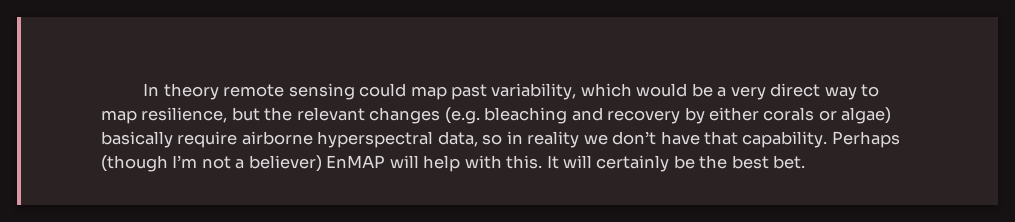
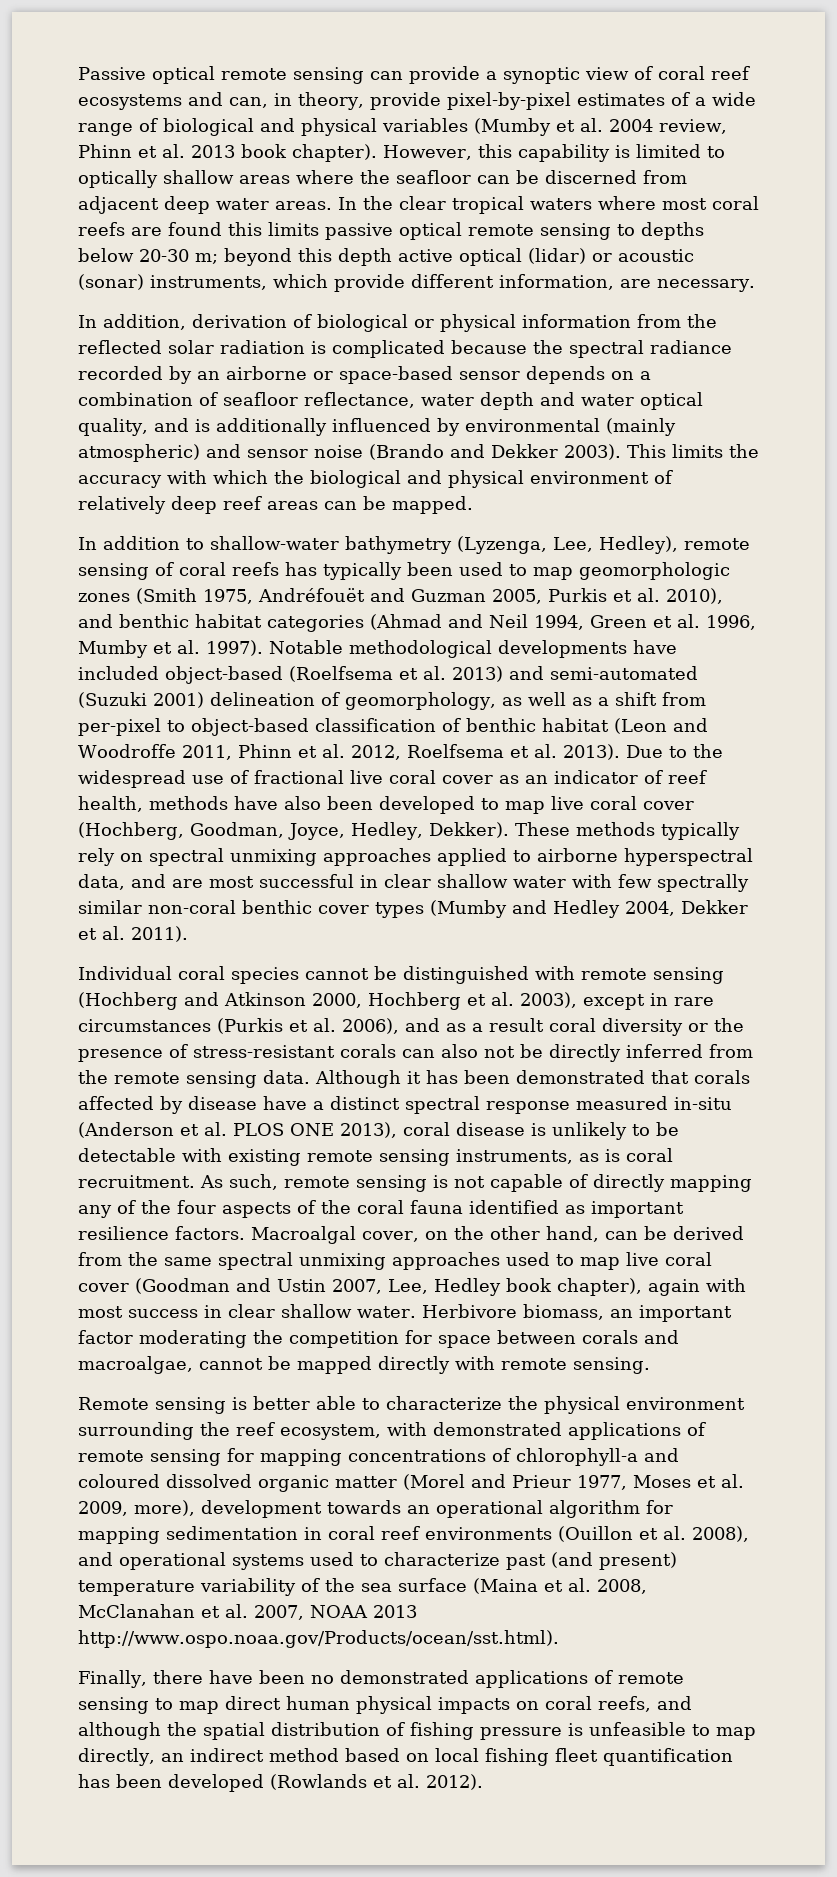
- In theory remote sensing could map past variability, which would be a very direct way to map resilience, but the relevant changes (e.g. bleaching and recovery by either corals or algae) basically require airborne hyperspectral data, so in reality we don’t have that capability. Perhaps (though I’m not a believer) EnMAP will help with this. It will certainly be the best bet.
+ Passive optical remote sensing can provide a synoptic view of coral reef ecosystems and can, in theory, provide pixel-by-pixel estimates of a wide range of biological and physical variables (Mumby et al. 2004 review, Phinn et al. 2013 book chapter). However, this capability is limited to optically shallow areas where the seafloor can be discerned from adjacent deep water areas. In the clear tropical waters where most coral reefs are found this limits passive optical remote sensing to depths below 20-30 m; beyond this depth active optical (lidar) or acoustic (sonar) instruments, which provide different information, are necessary.
+ In addition, derivation of biological or physical information from the reflected solar radiation is complicated because the spectral radiance recorded by an airborne or space-based sensor depends on a combination of seafloor reflectance, water depth and water optical quality, and is additionally influenced by environmental (mainly atmospheric) and sensor noise (Brando and Dekker 2003). This limits the accuracy with which the biological and physical environment of relatively deep reef areas can be mapped.
+ In addition to shallow-water bathymetry (Lyzenga, Lee, Hedley), remote sensing of coral reefs has typically been used to map geomorphologic zones (Smith 1975, Andréfouët and Guzman 2005, Purkis et al. 2010), and benthic habitat categories (Ahmad and Neil 1994, Green et al. 1996, Mumby et al. 1997). Notable methodological developments have included object-based (Roelfsema et al. 2013) and semi-automated (Suzuki 2001) delineation of geomorphology, as well as a shift from per-pixel to object-based classification of benthic habitat (Leon and Woodroffe 2011, Phinn et al. 2012, Roelfsema et al. 2013). Due to the widespread use of fractional live coral cover as an indicator of reef health, methods have also been developed to map live coral cover (Hochberg, Goodman, Joyce, Hedley, Dekker). These methods typically rely on spectral unmixing approaches applied to airborne hyperspectral data, and are most successful in clear shallow water with few spectrally similar non-coral benthic cover types (Mumby and Hedley 2004, Dekker et al. 2011).
+ Individual coral species cannot be distinguished with remote sensing (Hochberg and Atkinson 2000, Hochberg et al. 2003), except in rare circumstances (Purkis et al. 2006), and as a result coral diversity or the presence of stress-resistant corals can also not be directly inferred from the remote sensing data. Although it has been demonstrated that corals affected by disease have a distinct spectral response measured in-situ (Anderson et al. PLOS ONE 2013), coral disease is unlikely to be detectable with existing remote sensing instruments, as is coral recruitment. As such, remote sensing is not capable of directly mapping any of the four aspects of the coral fauna identified as important resilience factors. Macroalgal cover, on the other hand, can be derived from the same spectral unmixing approaches used to map live coral cover (Goodman and Ustin 2007, Lee, Hedley book chapter), again with most success in clear shallow water. Herbivore biomass, an important factor moderating the competition for space between corals and macroalgae, cannot be mapped directly with remote sensing.
+ Remote sensing is better able to characterize the physical environment surrounding the reef ecosystem, with demonstrated applications of remote sensing for mapping concentrations of chlorophyll-a and coloured dissolved organic matter (Morel and Prieur 1977, Moses et al. 2009, more), development towards an operational algorithm for mapping sedimentation in coral reef environments (Ouillon et al. 2008), and operational systems used to characterize past (and present) temperature variability of the sea surface (Maina et al. 2008, McClanahan et al. 2007, NOAA 2013 http://www.ospo.noaa.gov/Products/ocean/sst.html).
+ Finally, there have been no demonstrated applications of remote sensing to map direct human physical impacts on coral reefs, and although the spatial distribution of fishing pressure is unfeasible to map directly, an indirect method based on local fishing fleet quantification has been developed (Rowlands et al. 2012).

